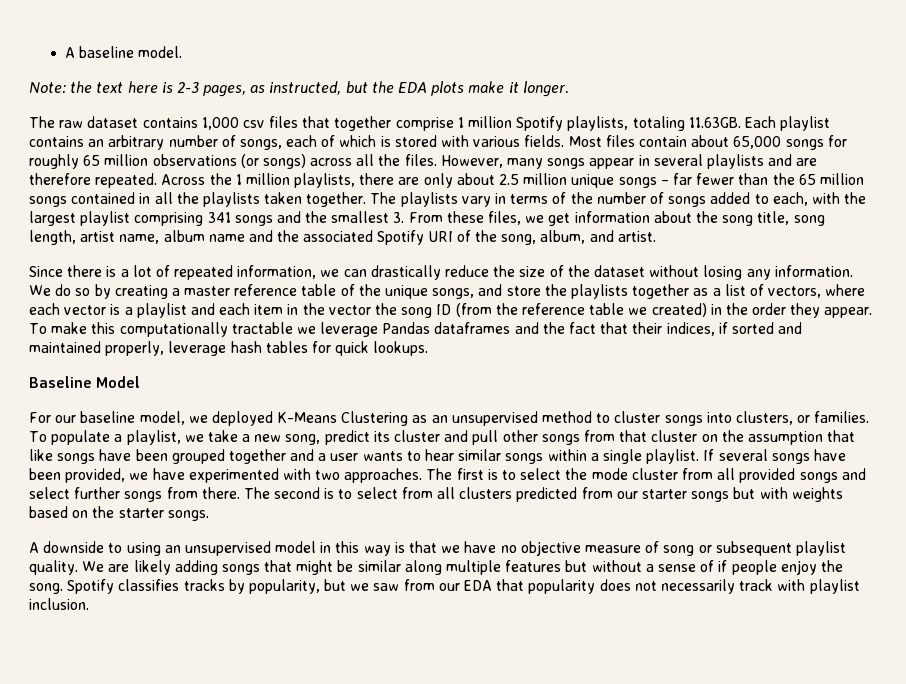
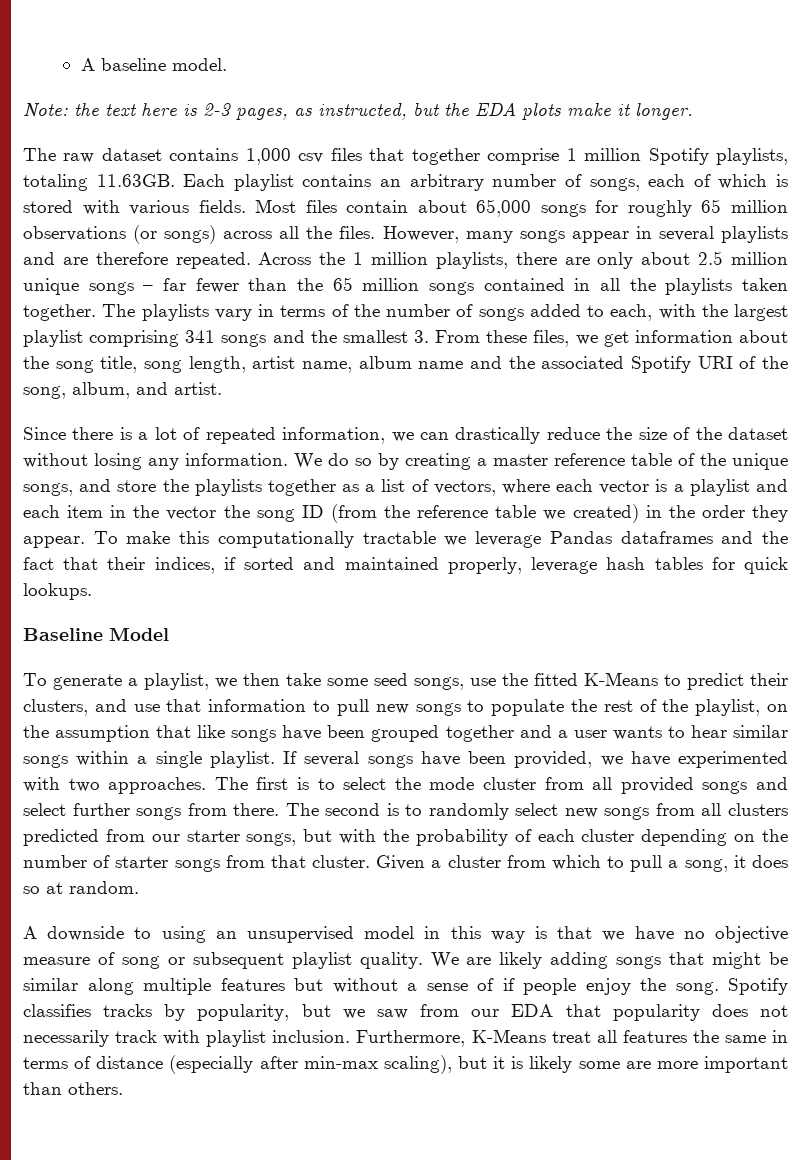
- For our baseline model, we deployed K-Means Clustering as an unsupervised method to cluster songs into clusters, or families. To populate a playlist, we take a new song, predict its cluster and pull other songs from that cluster on the assumption that like songs have been grouped together and a user wants to hear similar songs within a single playlist.
+ To generate a playlist, we then take some seed songs, use the fitted K-Means to predict their clusters, and use that information to pull new songs to populate the rest of the playlist, on the assumption that like songs have been grouped together and a user wants to hear similar songs within a single playlist.
- The second is to select from all clusters predicted from our starter songs but with weights based on the starter songs.
+ The second is to randomly select new songs from all clusters predicted from our starter songs, but with the probability of each cluster depending on the number of starter songs from that cluster. Given a cluster from which to pull a song, it does so at random.
+ Furthermore, K-Means treat all features the same in terms of distance (especially after min-max scaling), but it is likely some are more important than others.

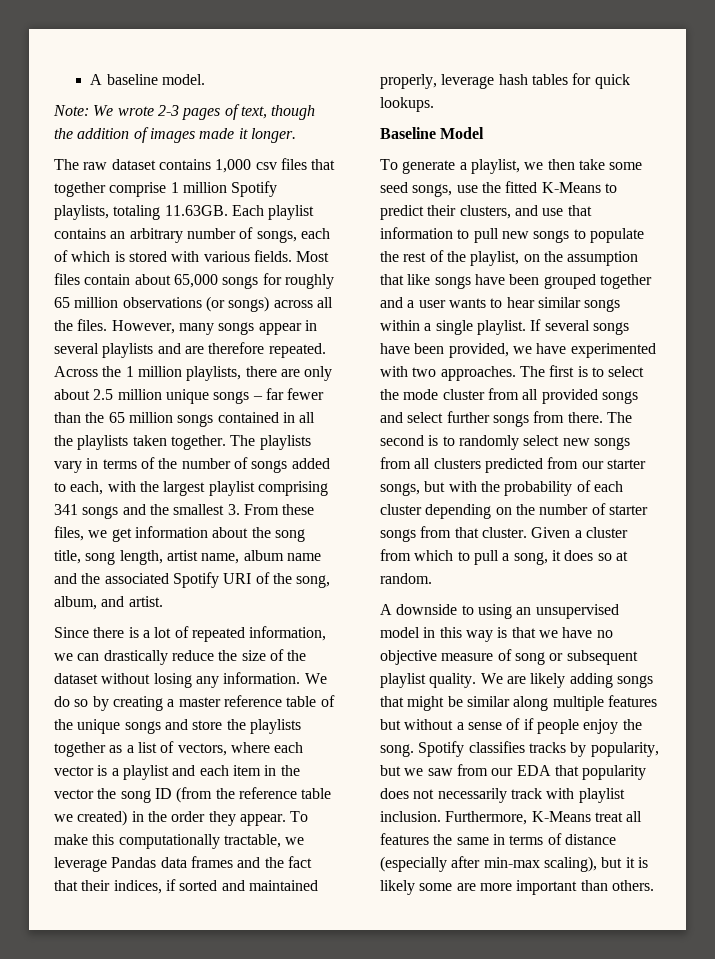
- Note: the text here is 2-3 pages, as instructed, but the EDA plots make it longer.
+ Note: We wrote 2-3 pages of text, though the addition of images made it longer.
- We do so by creating a master reference table of the unique songs, and store the playlists together as a list of vectors, where each vector is a playlist and each item in the vector the song ID (from the reference table we created) in the order they appear.
+ We do so by creating a master reference table of the unique songs and store the playlists together as a list of vectors, where each vector is a playlist and each item in the vector the song ID (from the reference table we created) in the order they appear.
- To make this computationally tractable we leverage Pandas dataframes and the fact that their indices, if sorted and maintained properly, leverage hash tables for quick lookups.
+ To make this computationally tractable, we leverage Pandas data frames and the fact that their indices, if sorted and maintained properly, leverage hash tables for quick lookups.

